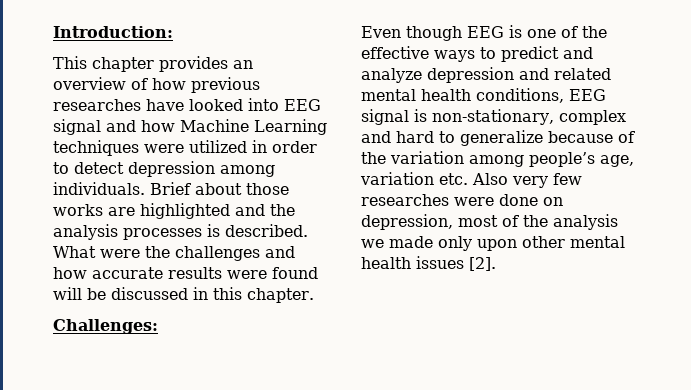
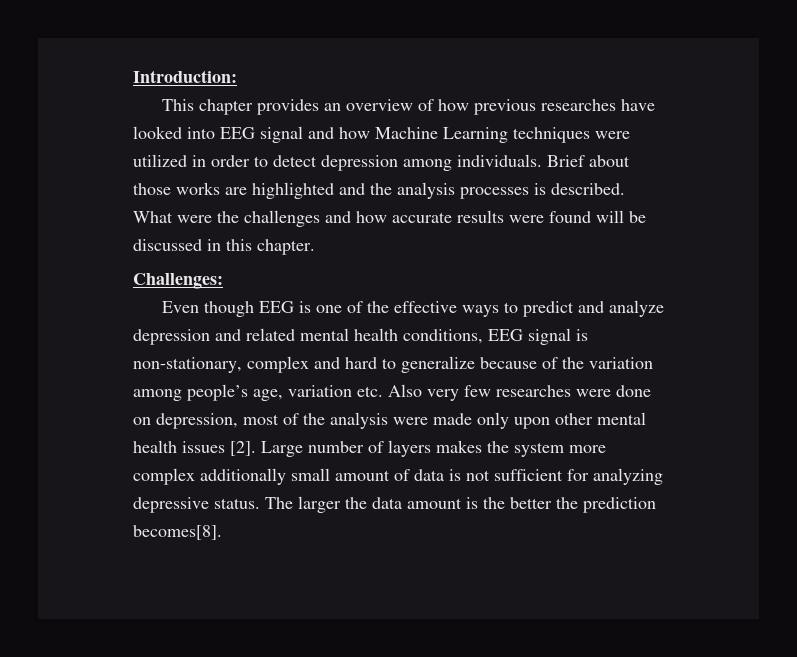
- Even though EEG is one of the effective ways to predict and analyze depression and related mental health conditions, EEG signal is non-stationary, complex and hard to generalize because of the variation among people’s age, variation etc. Also very few researches were done on depression, most of the analysis we made only upon other mental health issues [2].
+ Even though EEG is one of the effective ways to predict and analyze depression and related mental health conditions, EEG signal is non-stationary, complex and hard to generalize because of the variation among people’s age, variation etc. Also very few researches were done on depression, most of the analysis were made only upon other mental health issues [2].
+ Large number of layers makes the system more complex additionally small amount of data is not sufficient for analyzing depressive status. The larger the data amount is the better the prediction becomes[8].

